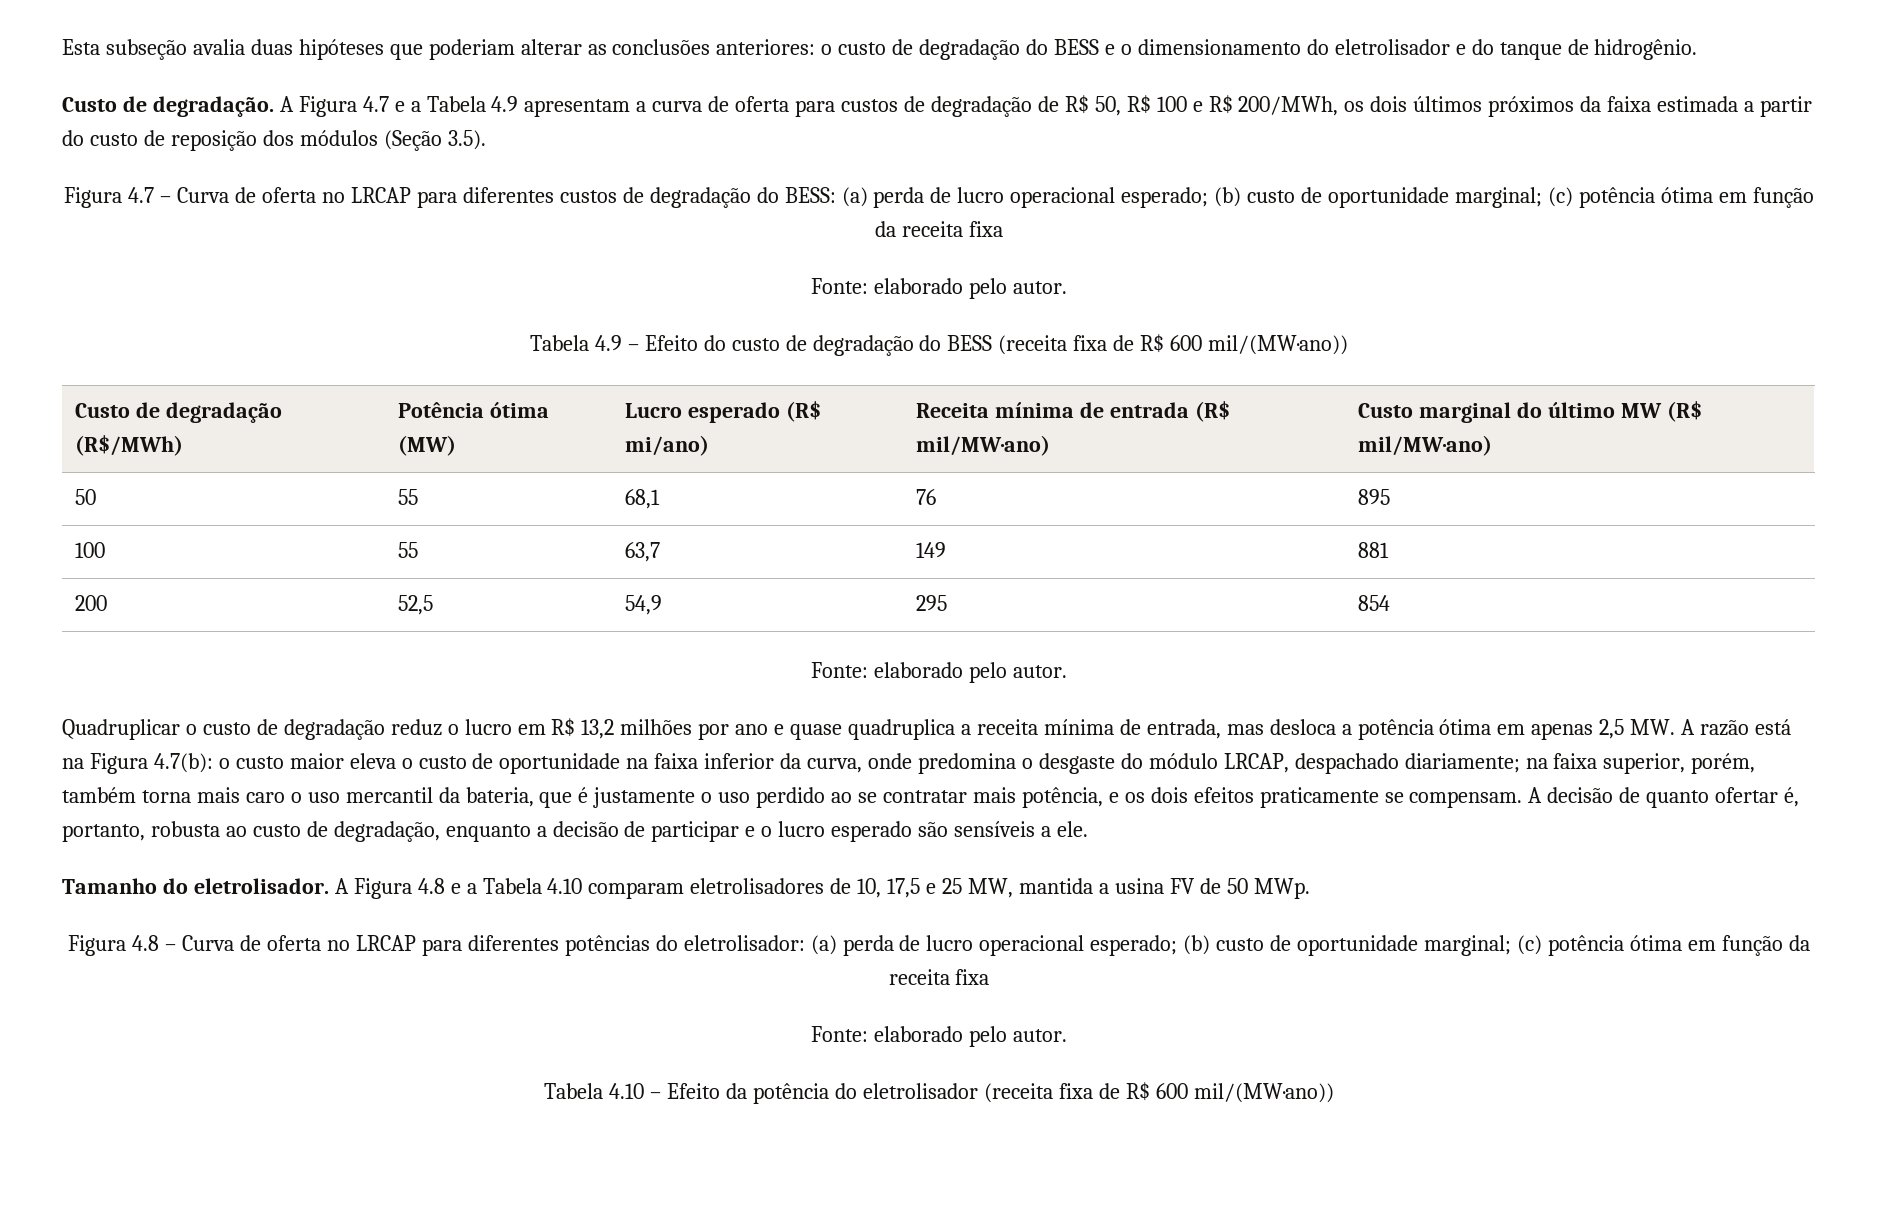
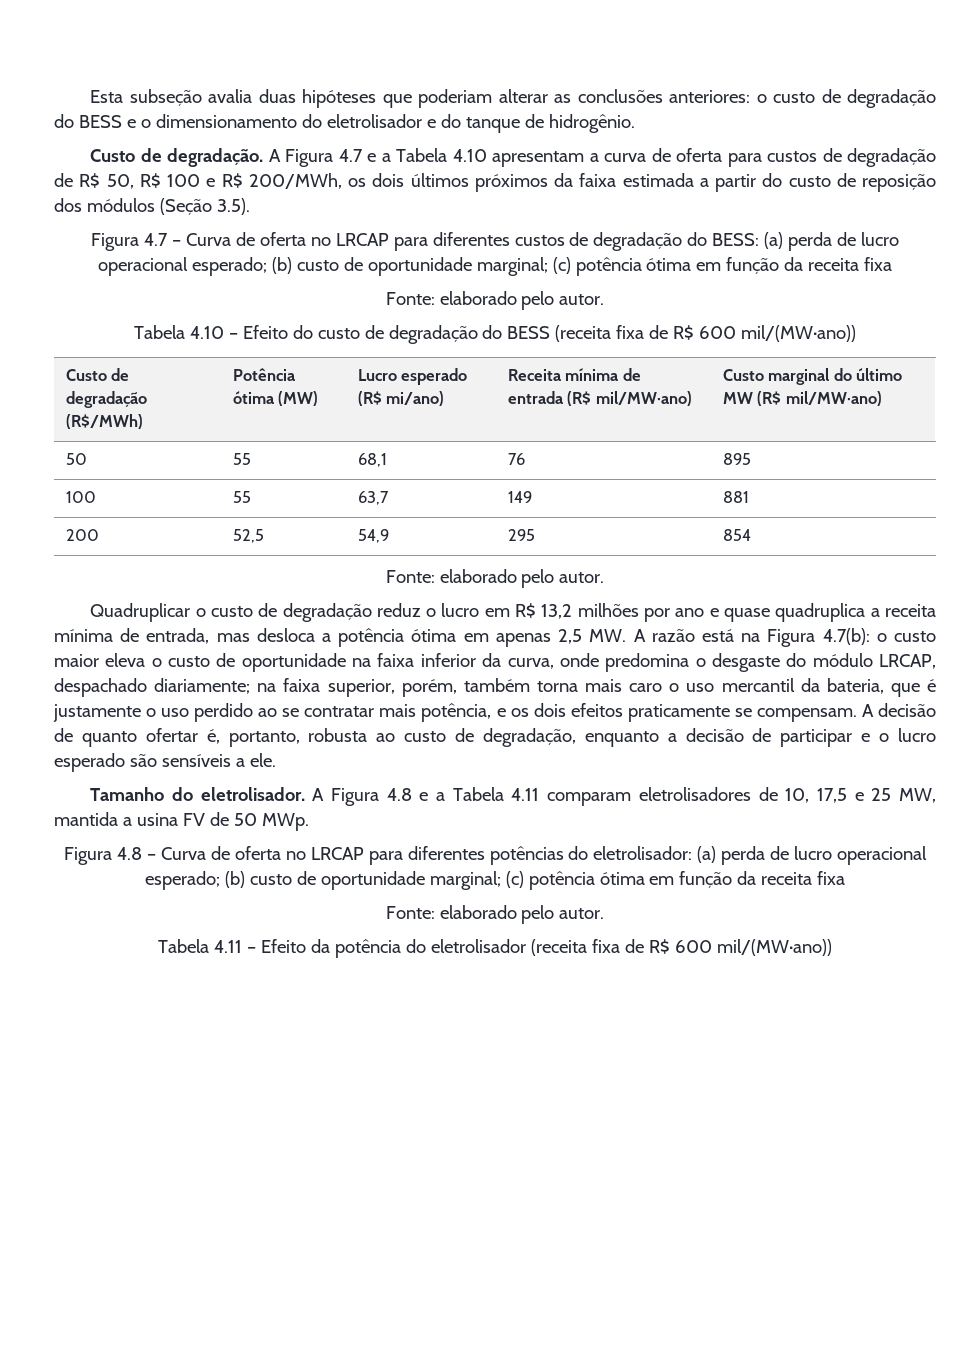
- A Figura 4.7 e a Tabela 4.9 apresentam a curva de oferta para custos de degradação de R$ 50, R$ 100 e R$ 200/MWh, os dois últimos próximos da faixa estimada a partir do custo de reposição dos módulos (Seção 3.5).
+ A Figura 4.7 e a Tabela 4.10 apresentam a curva de oferta para custos de degradação de R$ 50, R$ 100 e R$ 200/MWh, os dois últimos próximos da faixa estimada a partir do custo de reposição dos módulos (Seção 3.5).
- Tabela 4.9 – Efeito do custo de degradação do BESS (receita fixa de R$ 600 mil/(MW·ano))
+ Tabela 4.10 – Efeito do custo de degradação do BESS (receita fixa de R$ 600 mil/(MW·ano))
- A Figura 4.8 e a Tabela 4.10 comparam eletrolisadores de 10, 17,5 e 25 MW, mantida a usina FV de 50 MWp.
+ A Figura 4.8 e a Tabela 4.11 comparam eletrolisadores de 10, 17,5 e 25 MW, mantida a usina FV de 50 MWp.
- Tabela 4.10 – Efeito da potência do eletrolisador (receita fixa de R$ 600 mil/(MW·ano))
+ Tabela 4.11 – Efeito da potência do eletrolisador (receita fixa de R$ 600 mil/(MW·ano))

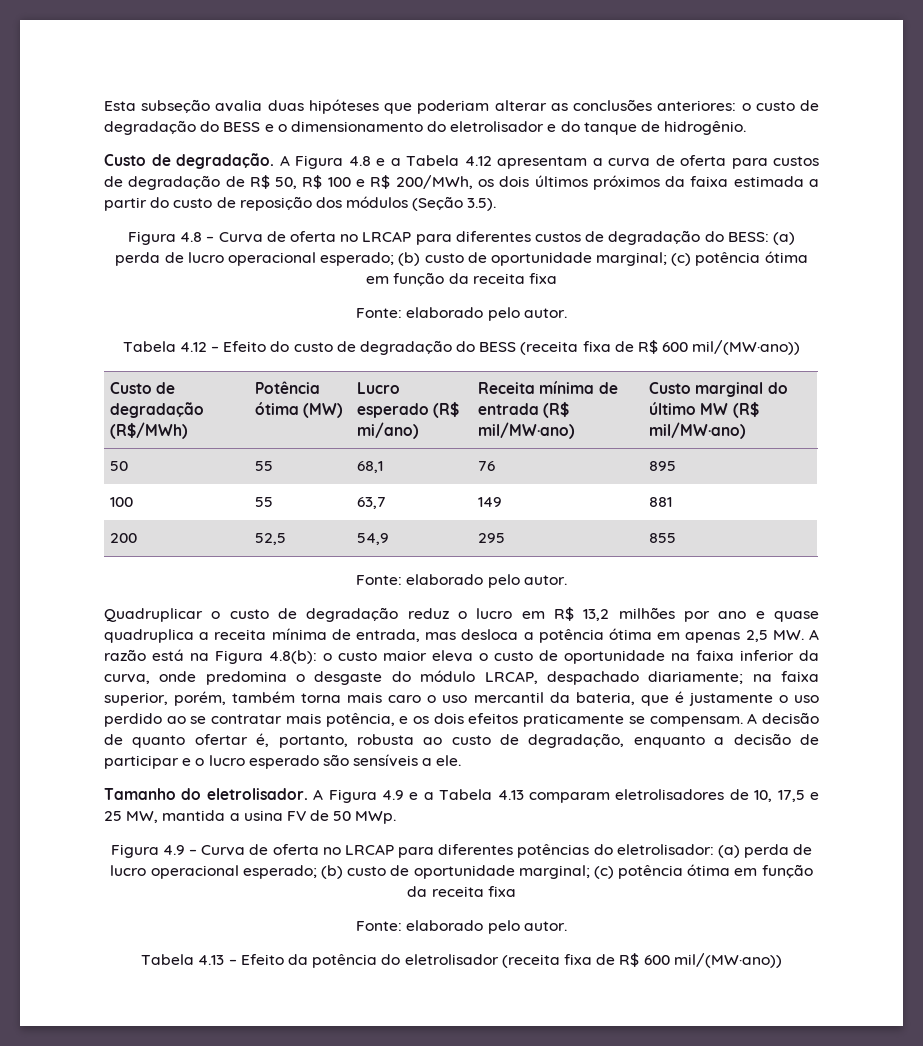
- A Figura 4.7 e a Tabela 4.10 apresentam a curva de oferta para custos de degradação de R$ 50, R$ 100 e R$ 200/MWh, os dois últimos próximos da faixa estimada a partir do custo de reposição dos módulos (Seção 3.5).
+ A Figura 4.8 e a Tabela 4.12 apresentam a curva de oferta para custos de degradação de R$ 50, R$ 100 e R$ 200/MWh, os dois últimos próximos da faixa estimada a partir do custo de reposição dos módulos (Seção 3.5).
- Figura 4.7 – Curva de oferta no LRCAP para diferentes custos de degradação do BESS: (a) perda de lucro operacional esperado; (b) custo de oportunidade marginal; (c) potência ótima em função da receita fixa
+ Figura 4.8 – Curva de oferta no LRCAP para diferentes custos de degradação do BESS: (a) perda de lucro operacional esperado; (b) custo de oportunidade marginal; (c) potência ótima em função da receita fixa
- Tabela 4.10 – Efeito do custo de degradação do BESS (receita fixa de R$ 600 mil/(MW·ano))
+ Tabela 4.12 – Efeito do custo de degradação do BESS (receita fixa de R$ 600 mil/(MW·ano))
- 200 | 52,5 | 54,9 | 295 | 854
+ 200 | 52,5 | 54,9 | 295 | 855
- Quadruplicar o custo de degradação reduz o lucro em R$ 13,2 milhões por ano e quase quadruplica a receita mínima de entrada, mas desloca a potência ótima em apenas 2,5 MW. A razão está na Figura 4.7(b):
+ Quadruplicar o custo de degradação reduz o lucro em R$ 13,2 milhões por ano e quase quadruplica a receita mínima de entrada, mas desloca a potência ótima em apenas 2,5 MW. A razão está na Figura 4.8(b):
- A Figura 4.8 e a Tabela 4.11 comparam eletrolisadores de 10, 17,5 e 25 MW, mantida a usina FV de 50 MWp.
+ A Figura 4.9 e a Tabela 4.13 comparam eletrolisadores de 10, 17,5 e 25 MW, mantida a usina FV de 50 MWp.
- Figura 4.8 – Curva de oferta no LRCAP para diferentes potências do eletrolisador: (a) perda de lucro operacional esperado; (b) custo de oportunidade marginal; (c) potência ótima em função da receita fixa
+ Figura 4.9 – Curva de oferta no LRCAP para diferentes potências do eletrolisador: (a) perda de lucro operacional esperado; (b) custo de oportunidade marginal; (c) potência ótima em função da receita fixa
- Tabela 4.11 – Efeito da potência do eletrolisador (receita fixa de R$ 600 mil/(MW·ano))
+ Tabela 4.13 – Efeito da potência do eletrolisador (receita fixa de R$ 600 mil/(MW·ano))

